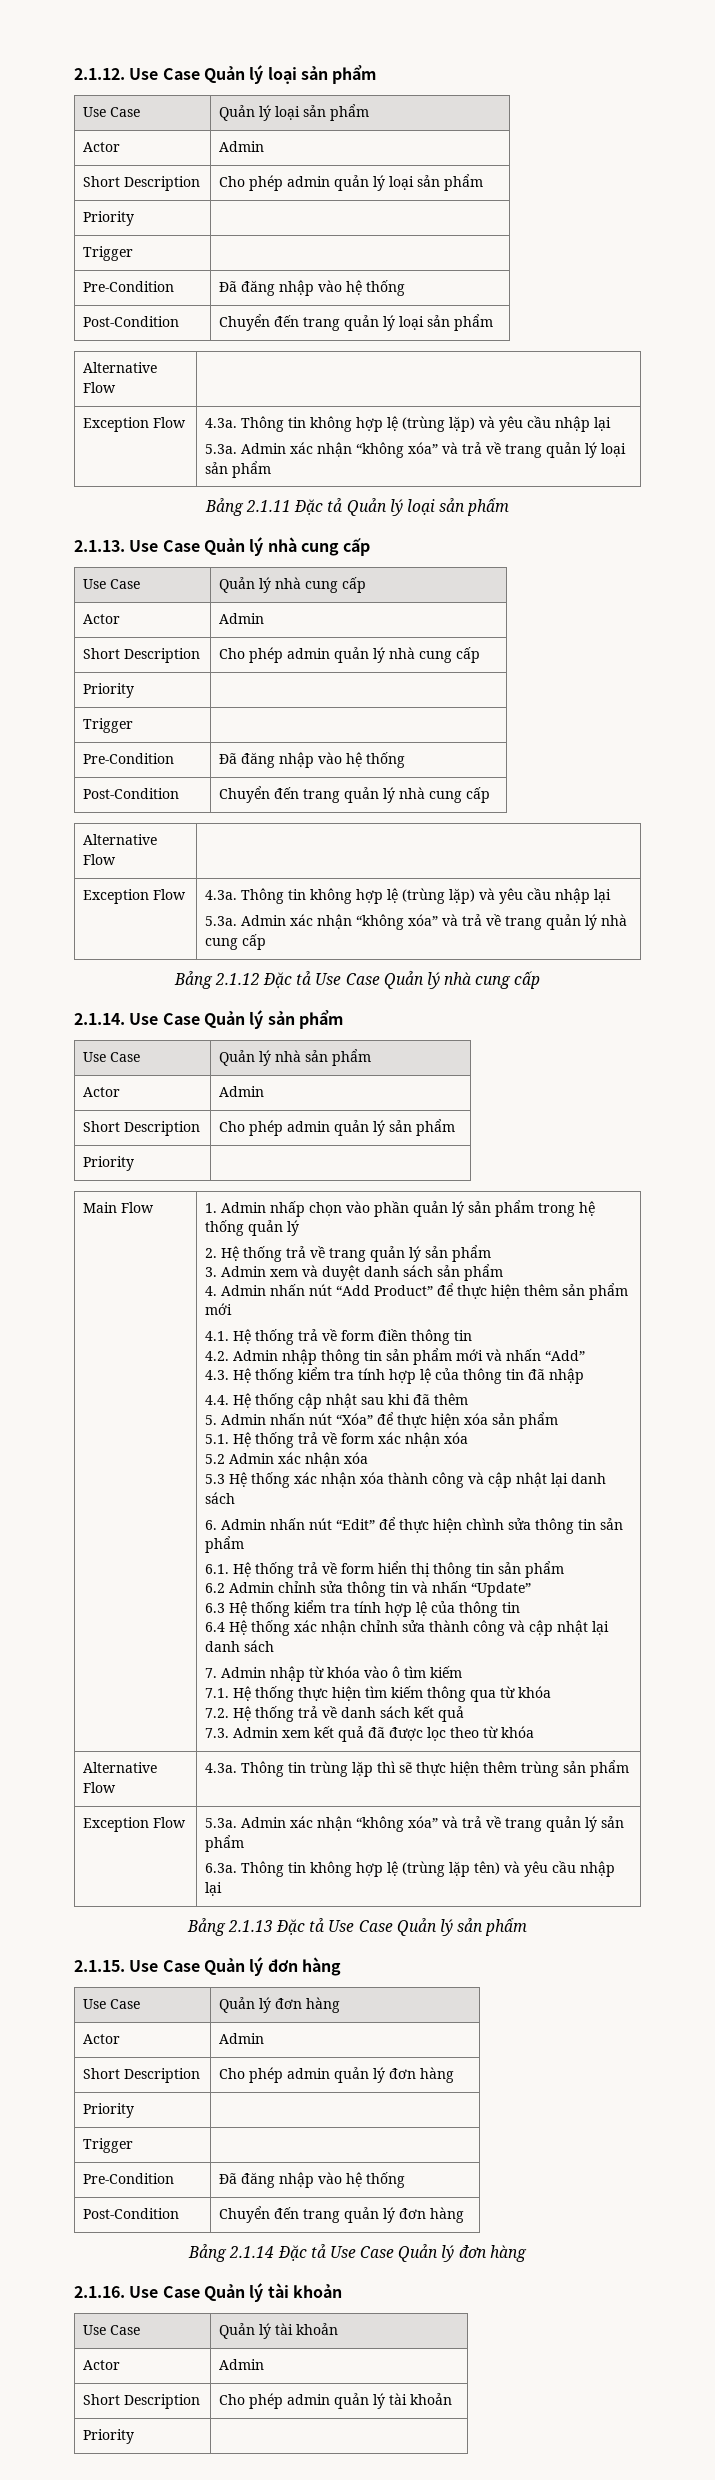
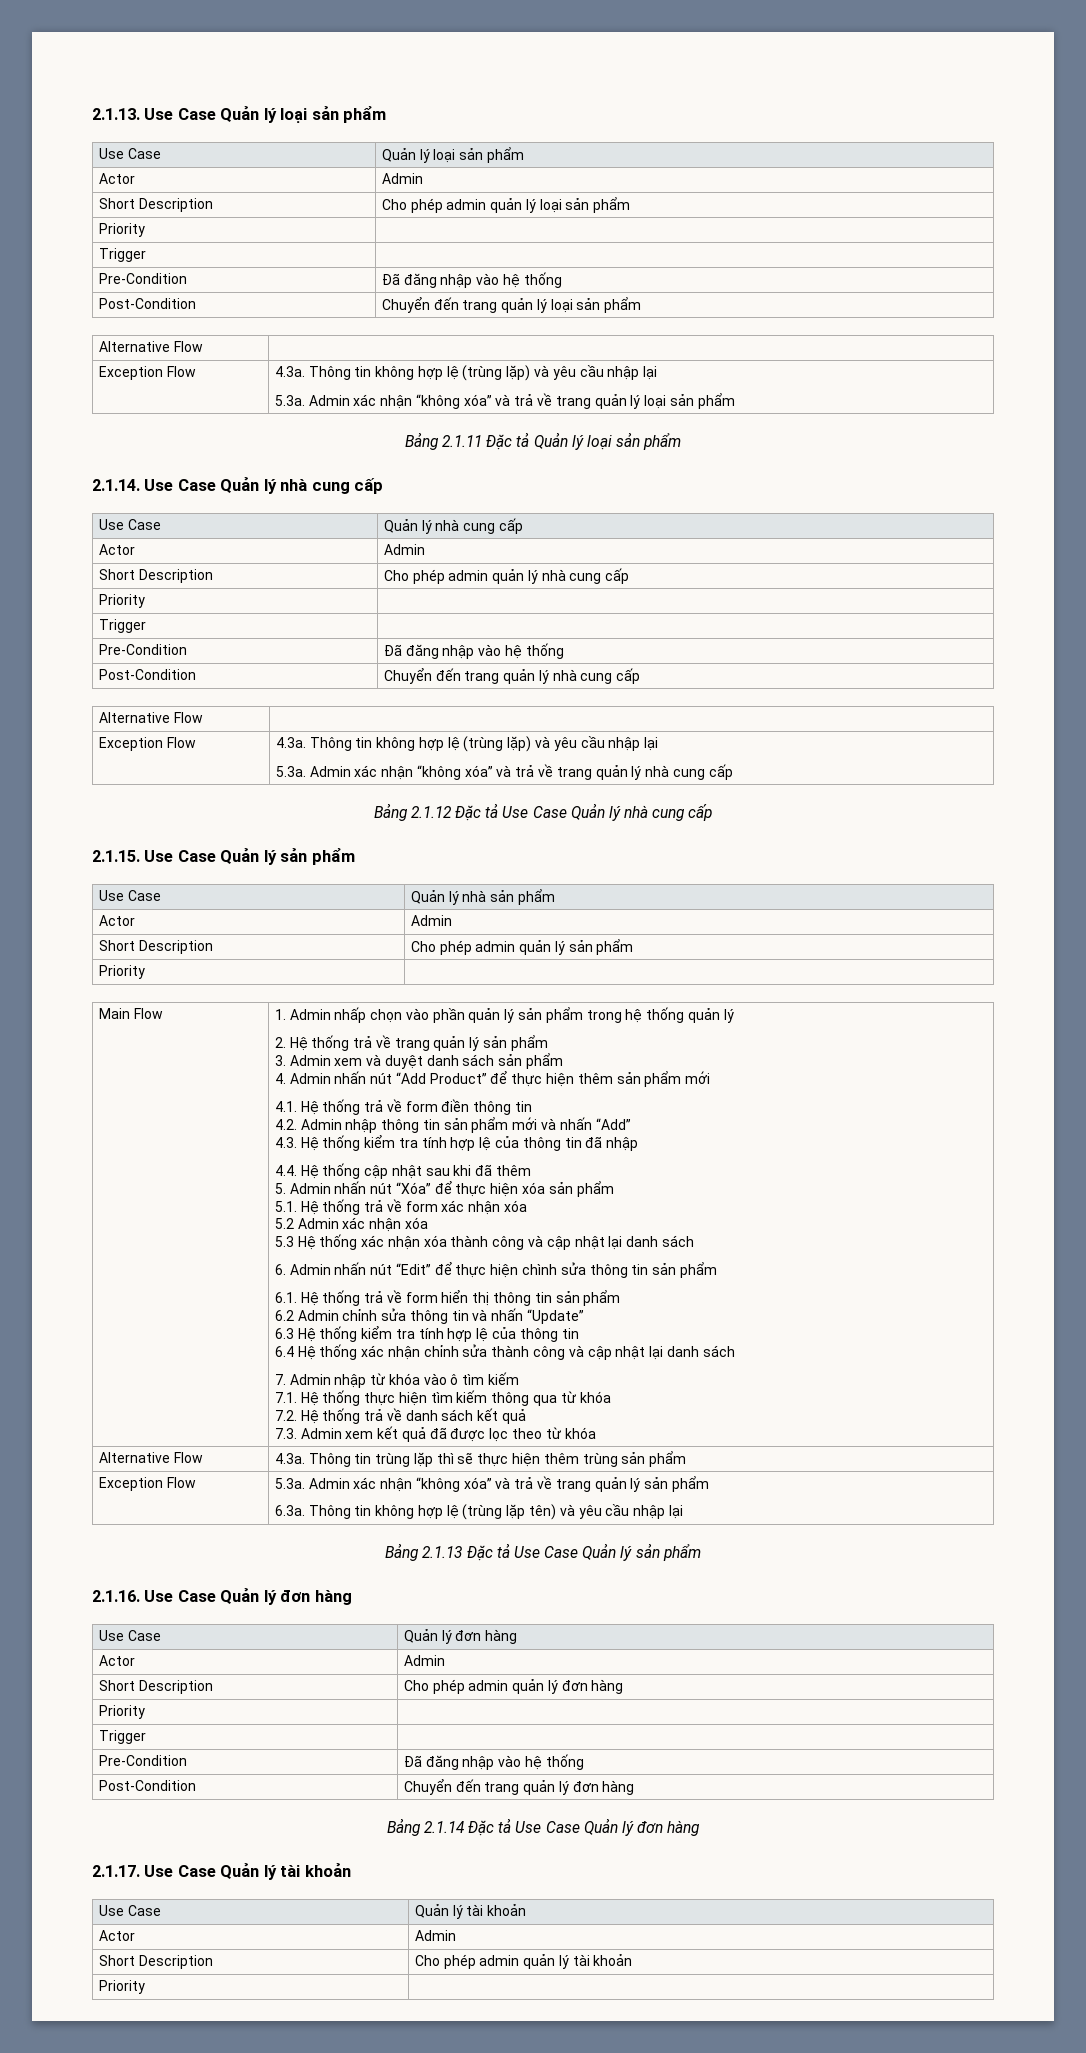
- 2.1.12. Use Case Quản lý loại sản phẩm
+ 2.1.13. Use Case Quản lý loại sản phẩm
- 2.1.13. Use Case Quản lý nhà cung cấp
+ 2.1.14. Use Case Quản lý nhà cung cấp
- 2.1.14. Use Case Quản lý sản phẩm
+ 2.1.15. Use Case Quản lý sản phẩm
- 2.1.15. Use Case Quản lý đơn hàng
+ 2.1.16. Use Case Quản lý đơn hàng
- 2.1.16. Use Case Quản lý tài khoản
+ 2.1.17. Use Case Quản lý tài khoản

